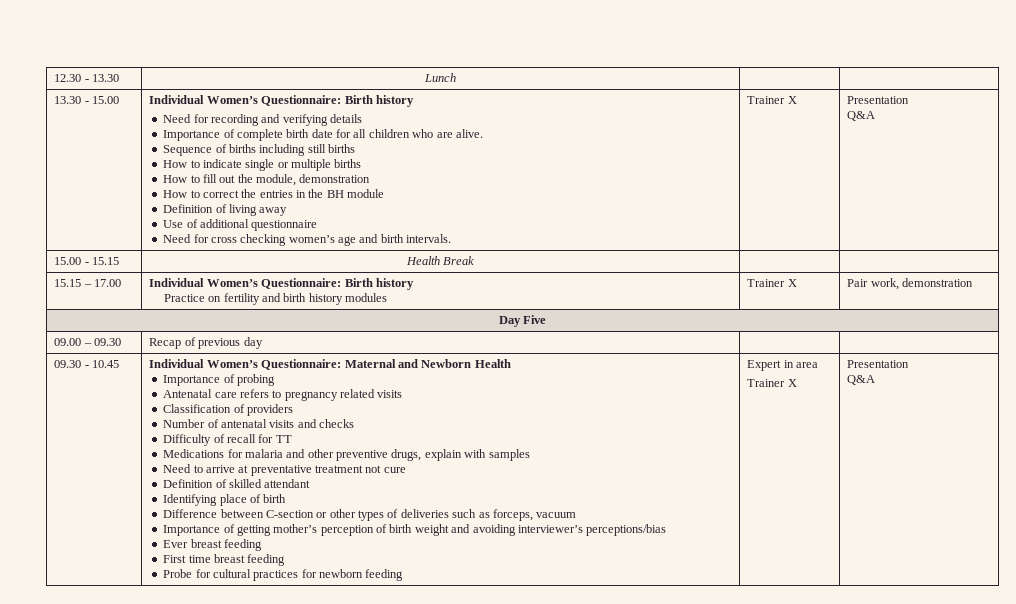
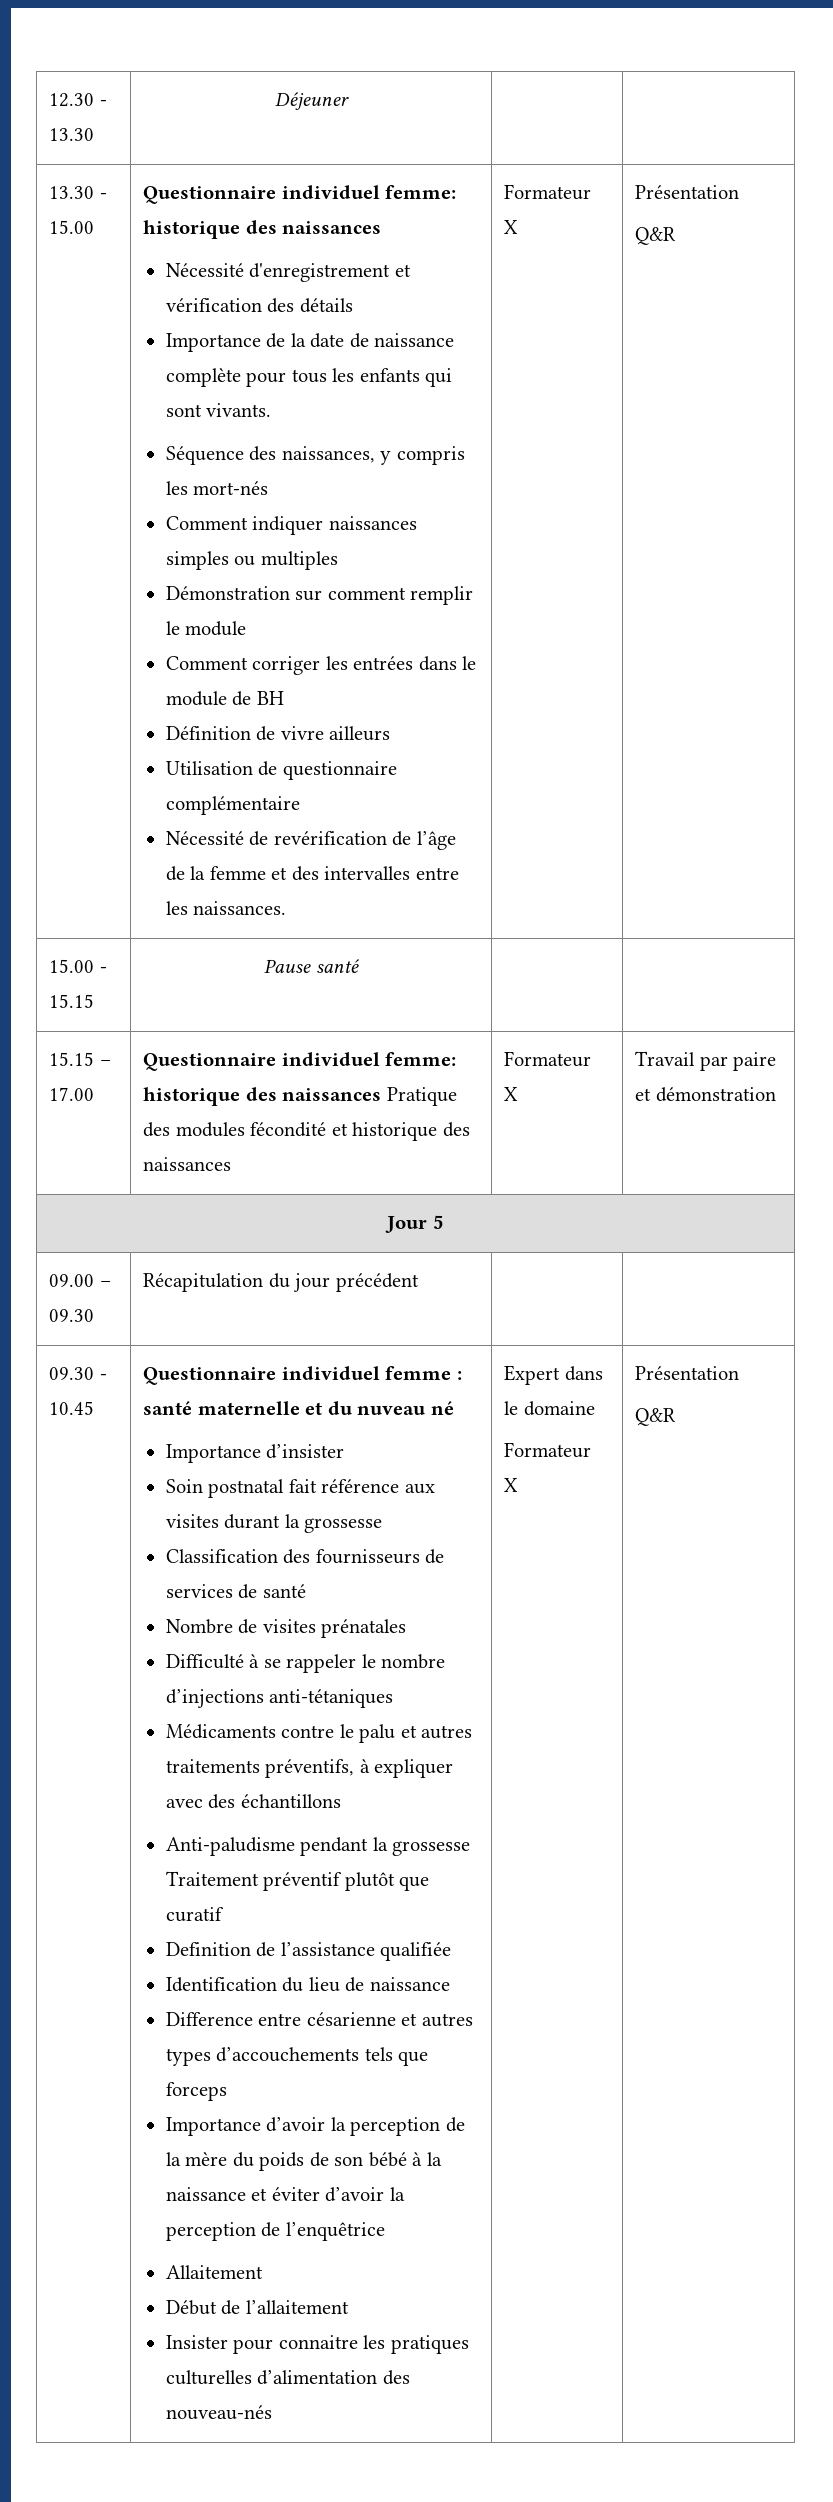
- 12.30 - 13.30 | Lunch | |
+ 12.30 - 13.30 | Déjeuner | |
- 13.30 - 15.00 | Individual Women’s Questionnaire: Birth history
- Need for recording and verifying details
- Importance of complete birth date for all children who are alive.
- Sequence of births including still births
- How to indicate single or multiple births
- How to fill out the module, demonstration
- How to correct the entries in the BH module
- Definition of living away
- Use of additional questionnaire
- Need for cross checking women’s age and birth intervals. | Trainer X | Presentation
- Q&A
+ 13.30 - 15.00 | Questionnaire individuel femme: historique des naissances
+ Nécessité d'enregistrement et vérification des détails
+ Importance de la date de naissance complète pour tous les enfants qui sont vivants.
+ Séquence des naissances, y compris les mort-nés
+ Comment indiquer naissances simples ou multiples
+ Démonstration sur comment remplir le module
+ Comment corriger les entrées dans le module de BH
+ Définition de vivre ailleurs
+ Utilisation de questionnaire complémentaire
+ Nécessité de revérification de l’âge de la femme et des intervalles entre les naissances. | Formateur X | Présentation
+ Q&R
- 15.00 - 15.15 | Health Break | |
+ 15.00 - 15.15 | Pause santé | |
- 15.15 – 17.00 | Individual Women’s Questionnaire: Birth history
- Practice on fertility and birth history modules | Trainer X | Pair work, demonstration
- Day Five
+ 15.15 – 17.00 | Questionnaire individuel femme: historique des naissances Pratique des modules fécondité et historique des naissances | Formateur X | Travail par paire et démonstration
+ Jour 5
- 09.00 – 09.30 | Recap of previous day | |
+ 09.00 – 09.30 | Récapitulation du jour précédent | |
- Individual Women’s Questionnaire: Maternal and Newborn Health
- Importance of probing
- Antenatal care refers to pregnancy related visits
- Classification of providers
- Number of antenatal visits and checks
- Difficulty of recall for TT
- Medications for malaria and other preventive drugs, explain with samples
- Need to arrive at preventative treatment not cure
- Definition of skilled attendant
- Identifying place of birth
- Difference between C-section or other types of deliveries such as forceps, vacuum
- Importance of getting mother’s perception of birth weight and avoiding interviewer’s perceptions/bias
- Ever breast feeding
- First time breast feeding
- Probe for cultural practices for newborn feeding | Expert in area
- Trainer X | Presentation
- Q&A
+ Questionnaire individuel femme : santé maternelle et du nuveau né
+ Importance d’insister
+ Soin postnatal fait référence aux visites durant la grossesse
+ Classification des fournisseurs de services de santé
+ Nombre de visites prénatales
+ Difficulté à se rappeler le nombre d’injections anti-tétaniques
+ Médicaments contre le palu et autres traitements préventifs, à expliquer avec des échantillons
+ Anti-paludisme pendant la grossesse Traitement préventif plutôt que curatif
+ Definition de l’assistance qualifiée
+ Identification du lieu de naissance
+ Difference entre césarienne et autres types d’accouchements tels que forceps
+ Importance d’avoir la perception de la mère du poids de son bébé à la naissance et éviter d’avoir la perception de l’enquêtrice
+ Allaitement
+ Début de l’allaitement
+ Insister pour connaitre les pratiques culturelles d’alimentation des nouveau-nés | Expert dans le domaine
+ Formateur X | Présentation
+ Q&R

